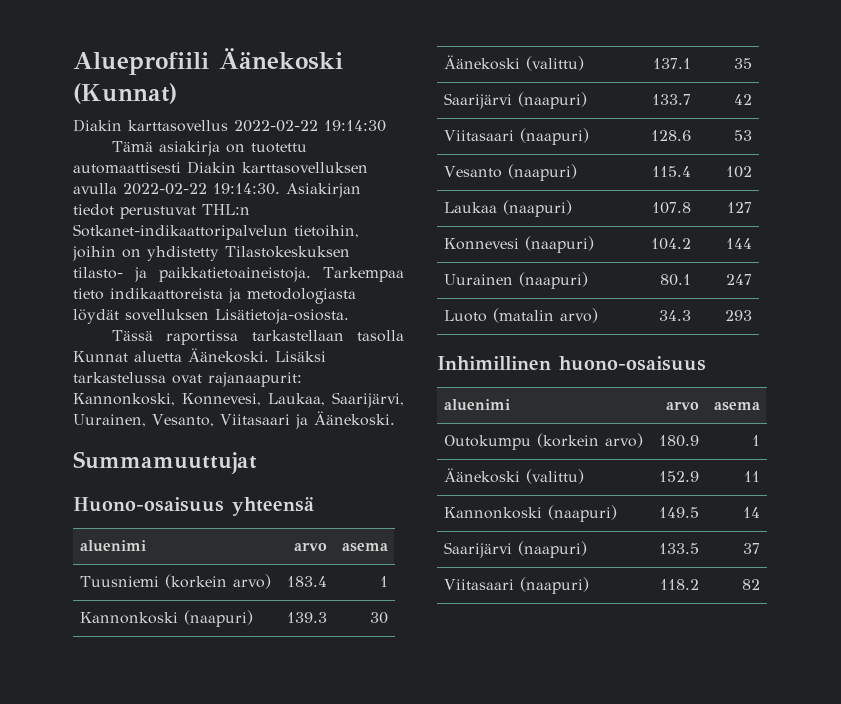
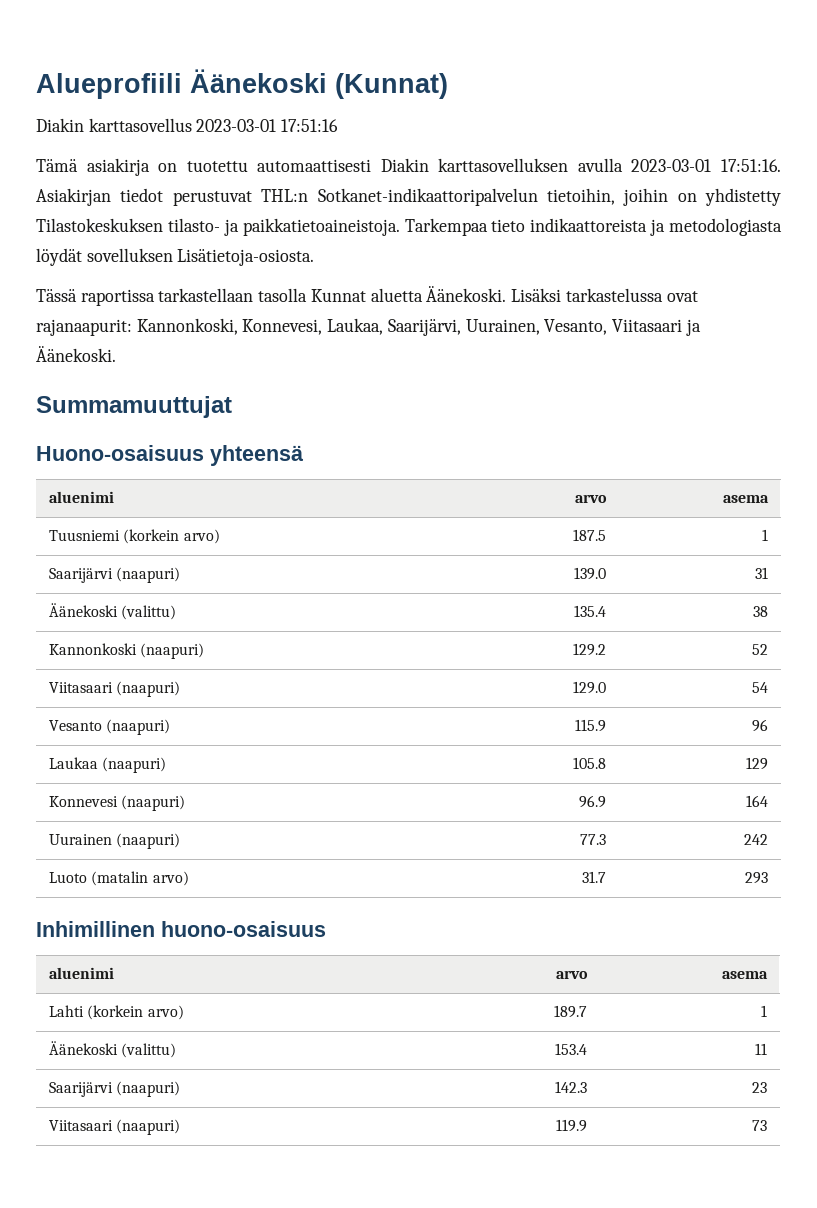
- Diakin karttasovellus 2022-02-22 19:14:30
+ Diakin karttasovellus 2023-03-01 17:51:16
- Tämä asiakirja on tuotettu automaattisesti Diakin karttasovelluksen avulla 2022-02-22 19:14:30.
+ Tämä asiakirja on tuotettu automaattisesti Diakin karttasovelluksen avulla 2023-03-01 17:51:16.
- Tuusniemi (korkein arvo) | 183.4 | 1
- Kannonkoski (naapuri) | 139.3 | 30
- Äänekoski (valittu) | 137.1 | 35
- Saarijärvi (naapuri) | 133.7 | 42
- Viitasaari (naapuri) | 128.6 | 53
+ Tuusniemi (korkein arvo) | 187.5 | 1
+ Saarijärvi (naapuri) | 139.0 | 31
+ Äänekoski (valittu) | 135.4 | 38
+ Kannonkoski (naapuri) | 129.2 | 52
+ Viitasaari (naapuri) | 129.0 | 54
- Vesanto (naapuri) | 115.4 | 102
+ Vesanto (naapuri) | 115.9 | 96
- Laukaa (naapuri) | 107.8 | 127
+ Laukaa (naapuri) | 105.8 | 129
- Konnevesi (naapuri) | 104.2 | 144
+ Konnevesi (naapuri) | 96.9 | 164
- Uurainen (naapuri) | 80.1 | 247
+ Uurainen (naapuri) | 77.3 | 242
- Luoto (matalin arvo) | 34.3 | 293
+ Luoto (matalin arvo) | 31.7 | 293
- Outokumpu (korkein arvo) | 180.9 | 1
+ Lahti (korkein arvo) | 189.7 | 1
- Äänekoski (valittu) | 152.9 | 11
+ Äänekoski (valittu) | 153.4 | 11
- Kannonkoski (naapuri) | 149.5 | 14
- Saarijärvi (naapuri) | 133.5 | 37
- Viitasaari (naapuri) | 118.2 | 82
+ Saarijärvi (naapuri) | 142.3 | 23
+ Viitasaari (naapuri) | 119.9 | 73

